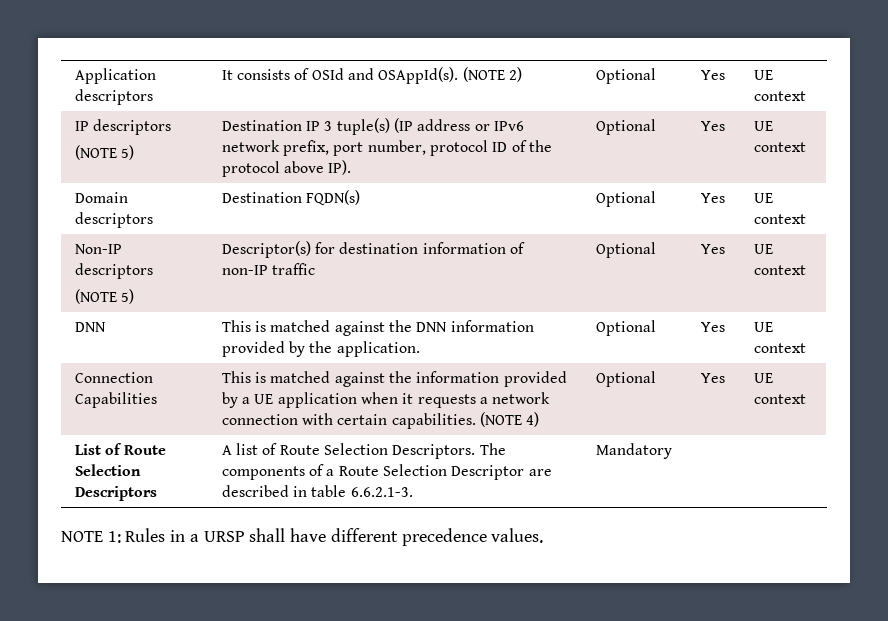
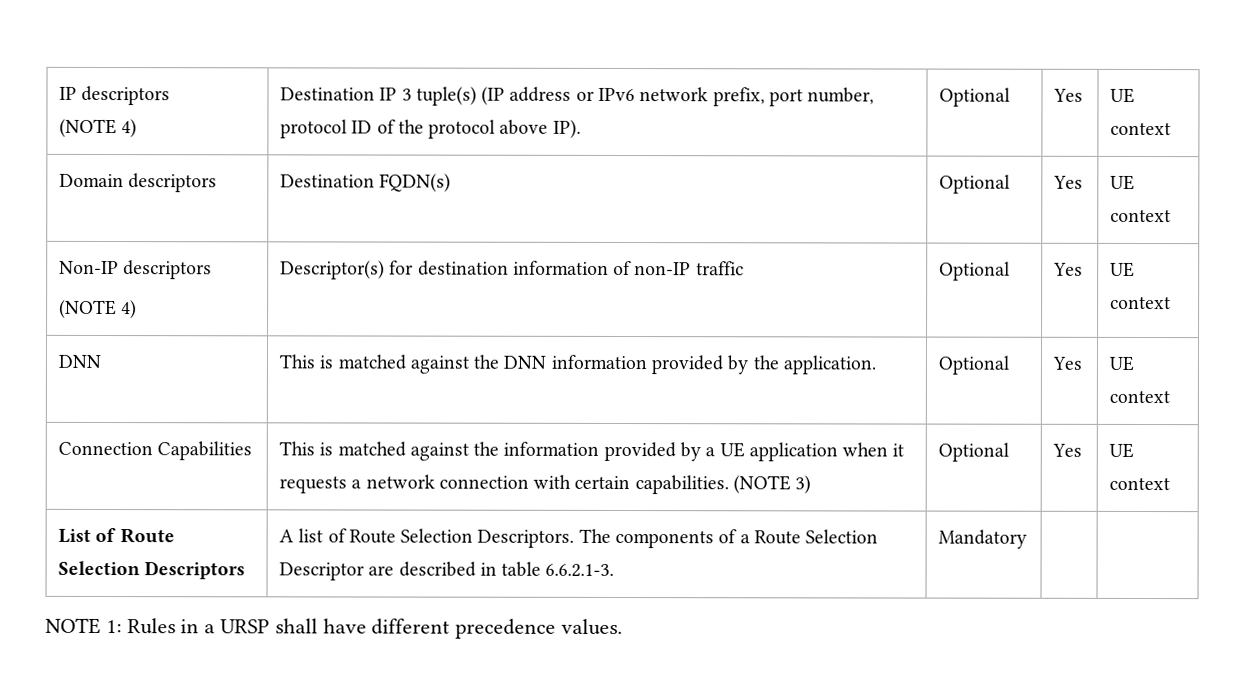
- Application descriptors | It consists of OSId and OSAppId(s). (NOTE 2) | Optional | Yes | UE context
  IP descriptors
- (NOTE 5) | Destination IP 3 tuple(s) (IP address or IPv6 network prefix, port number, protocol ID of the protocol above IP). | Optional | Yes | UE context
+ (NOTE 4) | Destination IP 3 tuple(s) (IP address or IPv6 network prefix, port number, protocol ID of the protocol above IP). | Optional | Yes | UE context
  Non-IP descriptors
- (NOTE 5) | Descriptor(s) for destination information of non-IP traffic | Optional | Yes | UE context
+ (NOTE 4) | Descriptor(s) for destination information of non-IP traffic | Optional | Yes | UE context
- Connection Capabilities | This is matched against the information provided by a UE application when it requests a network connection with certain capabilities. (NOTE 4) | Optional | Yes | UE context
+ Connection Capabilities | This is matched against the information provided by a UE application when it requests a network connection with certain capabilities. (NOTE 3) | Optional | Yes | UE context

